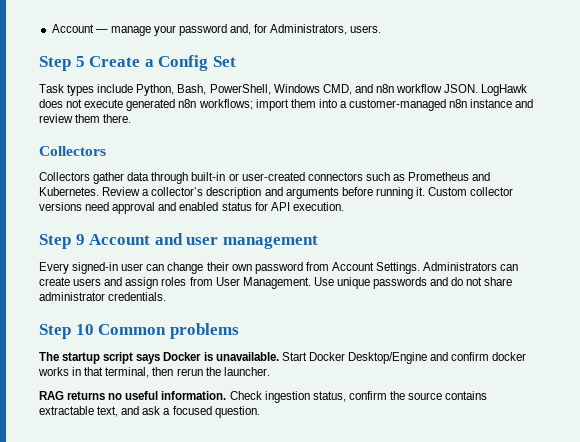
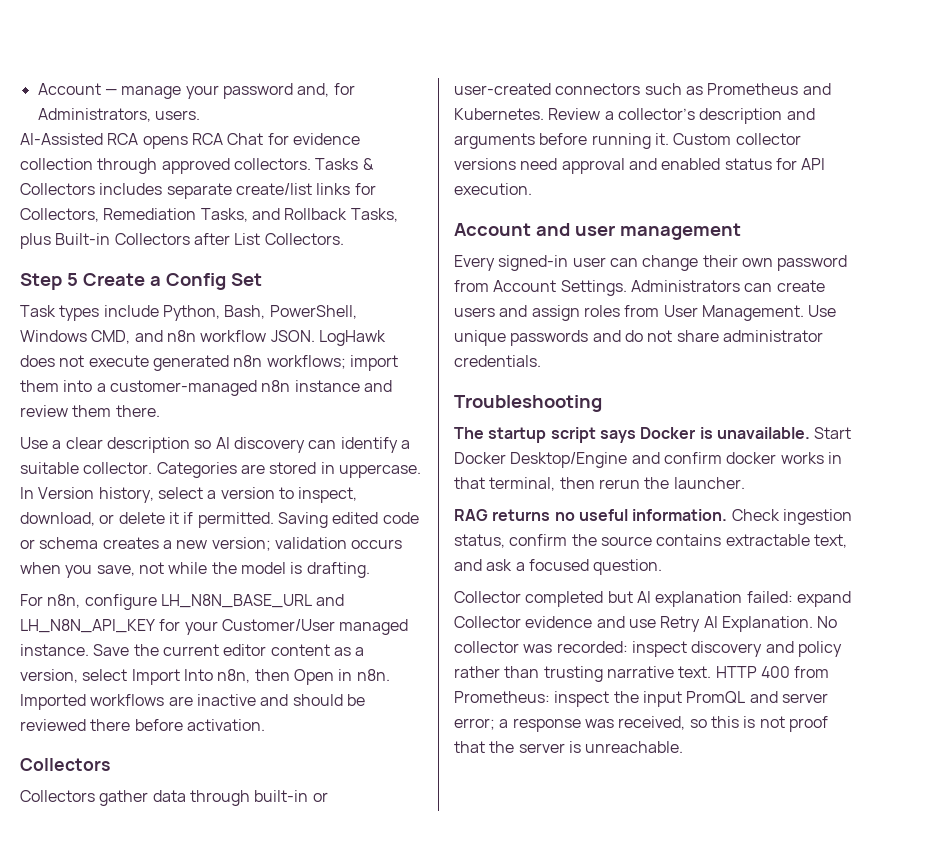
+ AI-Assisted RCA opens RCA Chat for evidence collection through approved collectors. Tasks & Collectors includes separate create/list links for Collectors, Remediation Tasks, and Rollback Tasks, plus Built-in Collectors after List Collectors.
+ Use a clear description so AI discovery can identify a suitable collector. Categories are stored in uppercase. In Version history, select a version to inspect, download, or delete it if permitted. Saving edited code or schema creates a new version; validation occurs when you save, not while the model is drafting.
+ For n8n, configure LH_N8N_BASE_URL and LH_N8N_API_KEY for your Customer/User managed instance. Save the current editor content as a version, select Import Into n8n, then Open in n8n. Imported workflows are inactive and should be reviewed there before activation.
- Step 9 Account and user management
+ Account and user management
- Step 10 Common problems
+ Troubleshooting
+ Collector completed but AI explanation failed: expand Collector evidence and use Retry AI Explanation. No collector was recorded: inspect discovery and policy rather than trusting narrative text. HTTP 400 from Prometheus: inspect the input PromQL and server error; a response was received, so this is not proof that the server is unreachable.

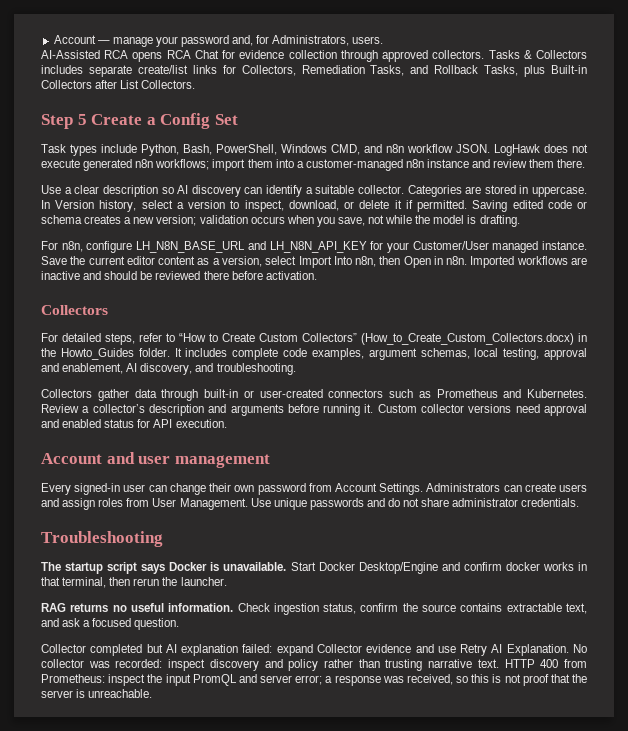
+ For detailed steps, refer to “How to Create Custom Collectors” (How_to_Create_Custom_Collectors.docx) in the Howto_Guides folder. It includes complete code examples, argument schemas, local testing, approval and enablement, AI discovery, and troubleshooting.

